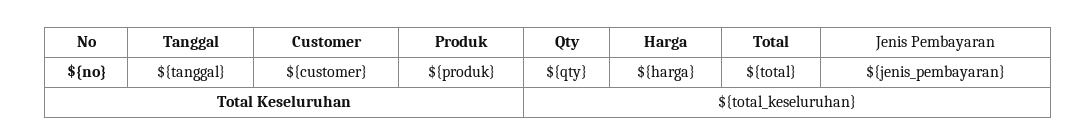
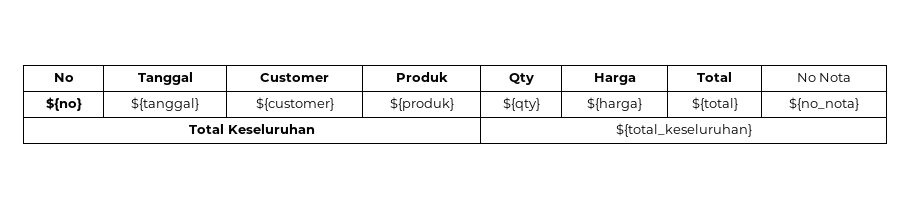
- No | Tanggal | Customer | Produk | Qty | Harga | Total | Jenis Pembayaran
+ No | Tanggal | Customer | Produk | Qty | Harga | Total | No Nota
- ${no} | ${tanggal} | ${customer} | ${produk} | ${qty} | ${harga} | ${total} | ${jenis_pembayaran}
+ ${no} | ${tanggal} | ${customer} | ${produk} | ${qty} | ${harga} | ${total} | ${no_nota}

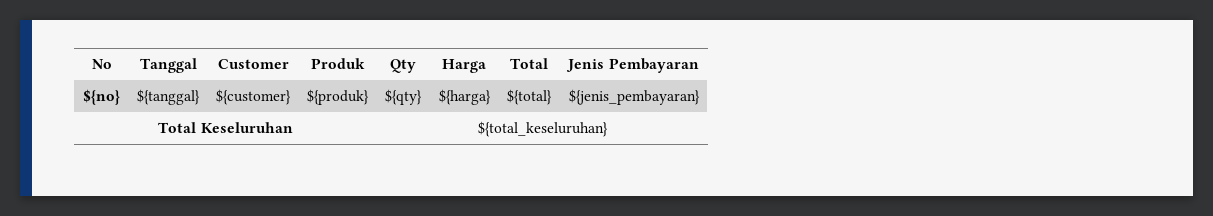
- No | Tanggal | Customer | Produk | Qty | Harga | Total | No Nota
+ No | Tanggal | Customer | Produk | Qty | Harga | Total | Jenis Pembayaran
- ${no} | ${tanggal} | ${customer} | ${produk} | ${qty} | ${harga} | ${total} | ${no_nota}
+ ${no} | ${tanggal} | ${customer} | ${produk} | ${qty} | ${harga} | ${total} | ${jenis_pembayaran}

